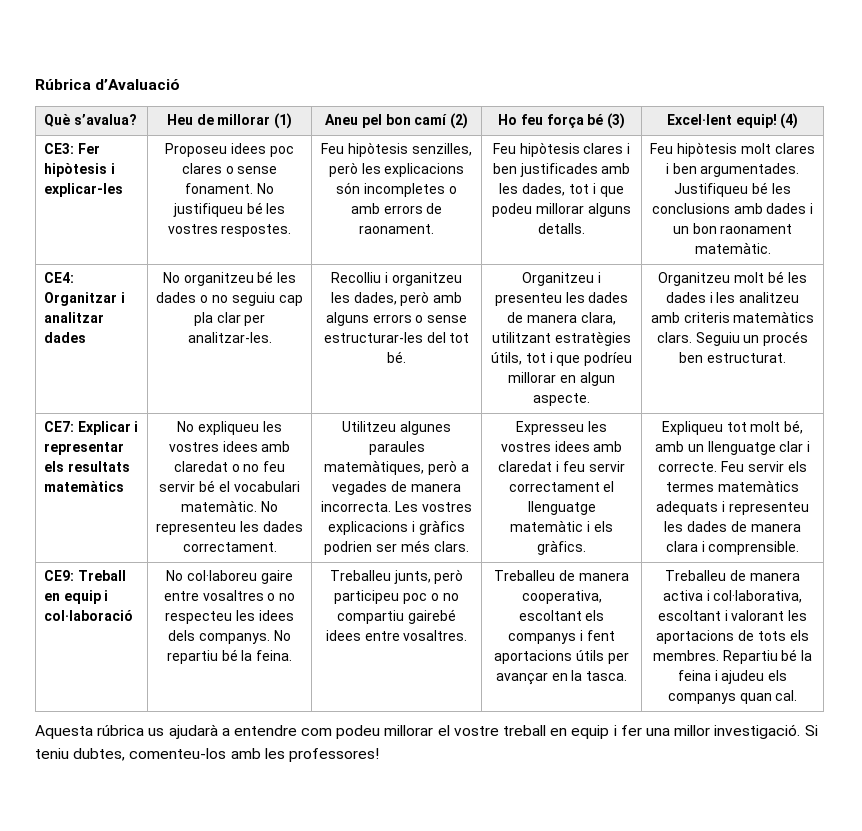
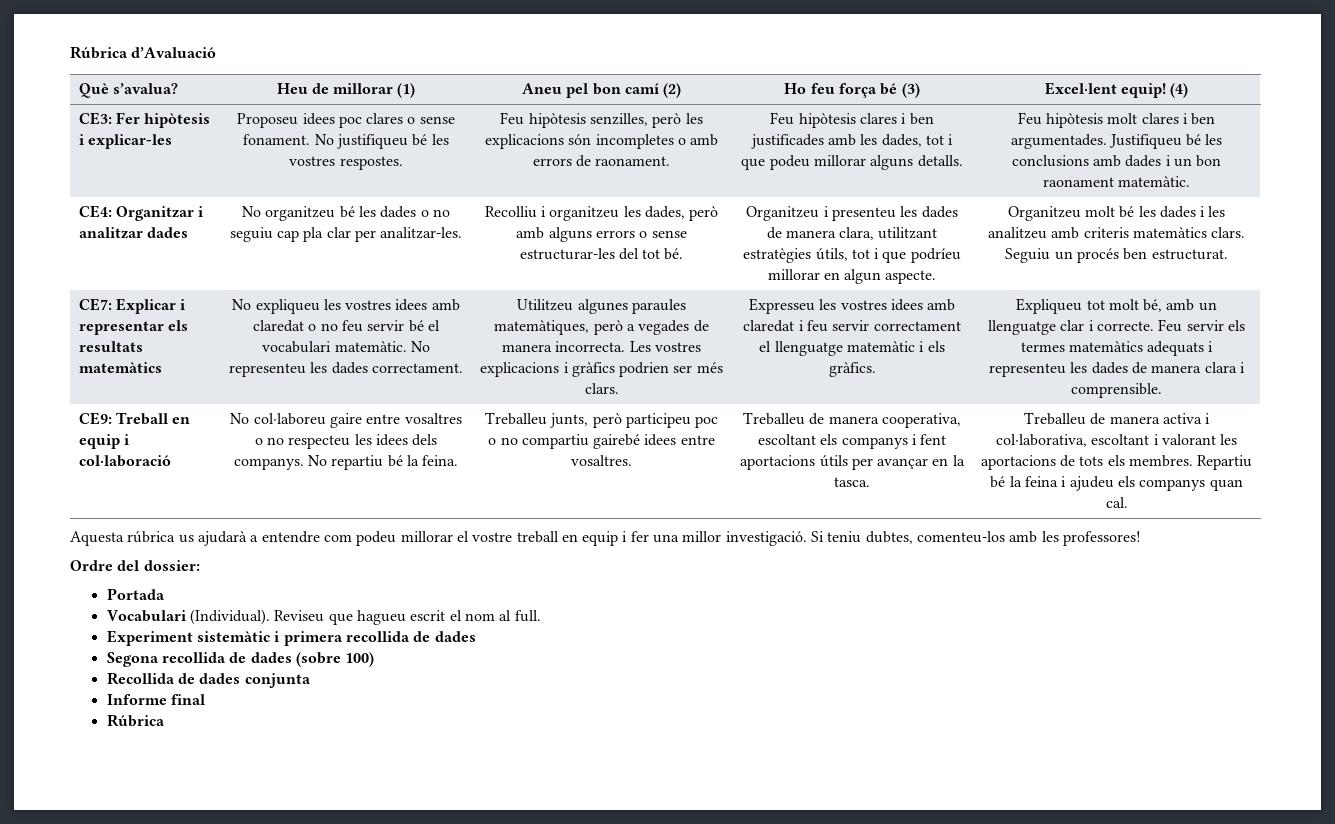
+ Ordre del dossier:
+ Portada
+ Vocabulari (Individual). Reviseu que hagueu escrit el nom al full.
+ Experiment sistemàtic i primera recollida de dades
+ Segona recollida de dades (sobre 100)
+ Recollida de dades conjunta
+ Informe final
+ Rúbrica

